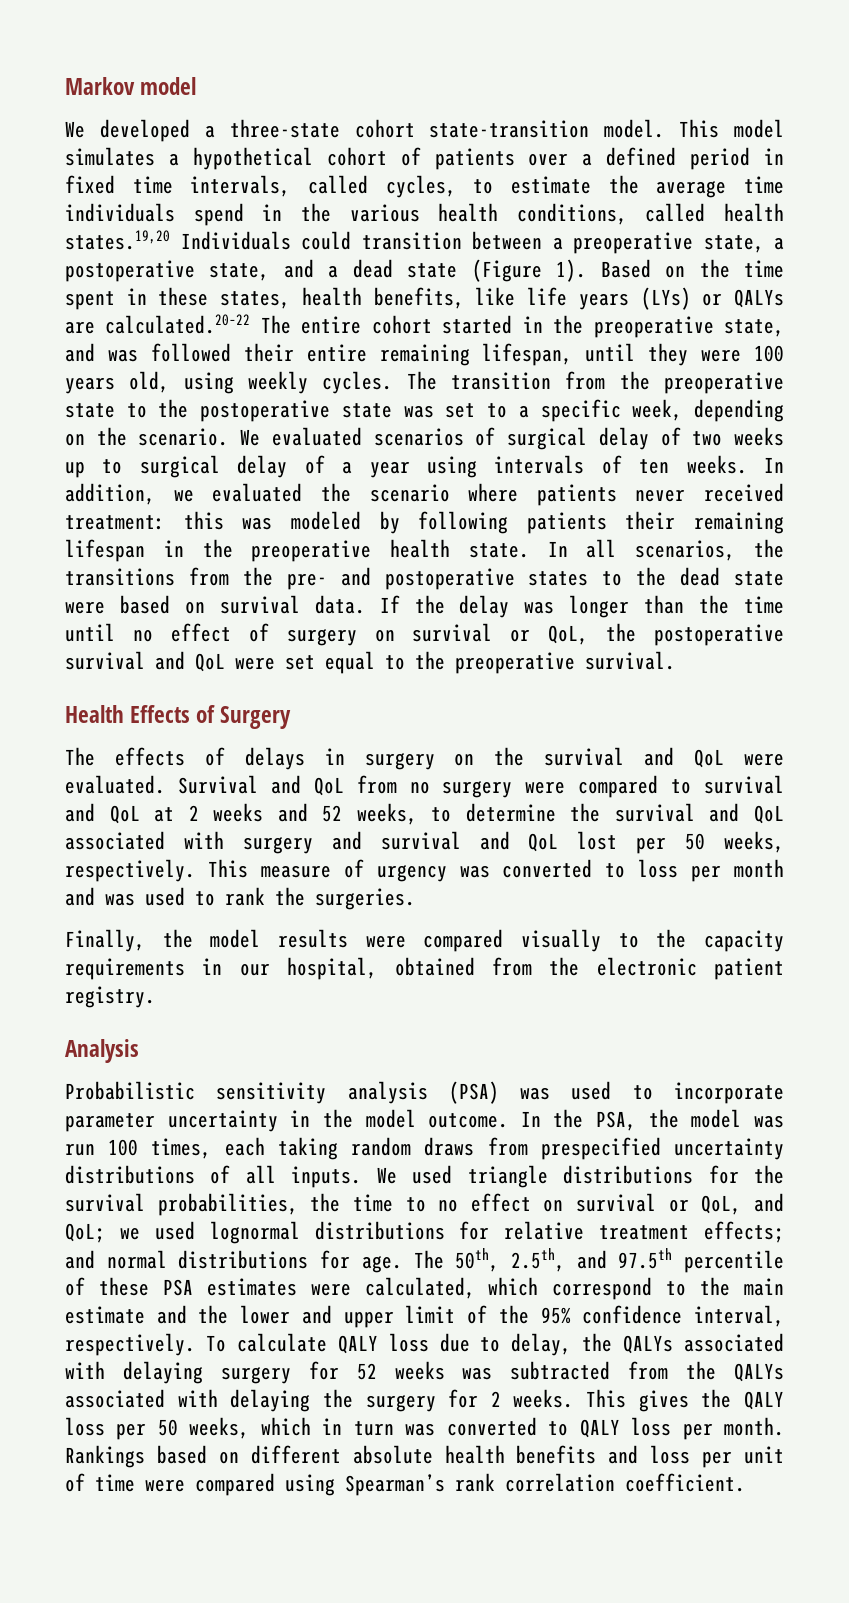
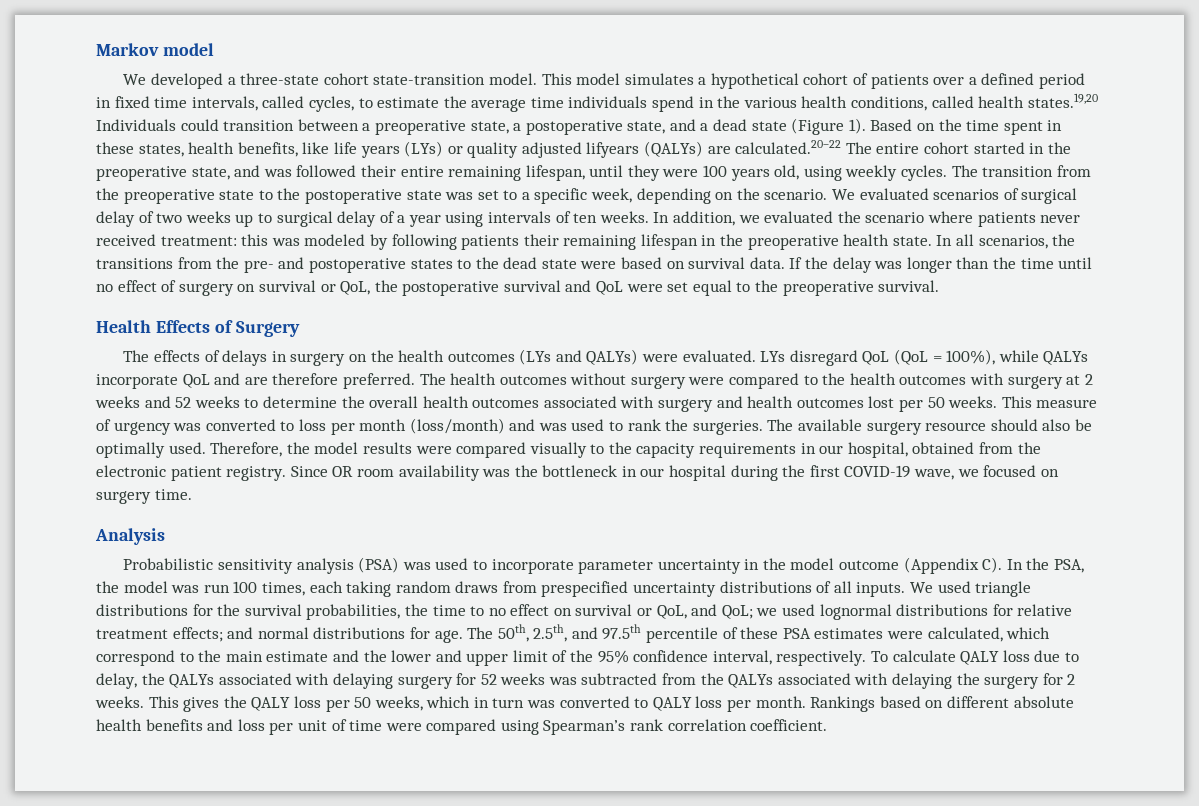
- Based on the time spent in these states, health benefits, like life years (LYs) or QALYs are calculated.20–22 The entire cohort started in the preoperative state, and was followed their entire remaining lifespan, until they were 100 years old, using weekly cycles.
+ Based on the time spent in these states, health benefits, like life years (LYs) or quality adjusted lifyears (QALYs) are calculated.20–22 The entire cohort started in the preoperative state, and was followed their entire remaining lifespan, until they were 100 years old, using weekly cycles.
- The effects of delays in surgery on the survival and QoL were evaluated. Survival and QoL from no surgery were compared to survival and QoL at 2 weeks and 52 weeks, to determine the survival and QoL associated with surgery and survival and QoL lost per 50 weeks, respectively.
+ The effects of delays in surgery on the health outcomes (LYs and QALYs) were evaluated. LYs disregard QoL (QoL = 100%), while QALYs incorporate QoL and are therefore preferred. The health outcomes without surgery were compared to the health outcomes with surgery at 2 weeks and 52 weeks to determine the overall health outcomes associated with surgery and health outcomes lost per 50 weeks.
- This measure of urgency was converted to loss per month and was used to rank the surgeries.
- Finally, the model results were compared visually to the capacity requirements in our hospital, obtained from the electronic patient registry.
+ This measure of urgency was converted to loss per month (loss/month) and was used to rank the surgeries. The available surgery resource should also be optimally used. Therefore, the model results were compared visually to the capacity requirements in our hospital, obtained from the electronic patient registry. Since OR room availability was the bottleneck in our hospital during the first COVID-19 wave, we focused on surgery time.
- Probabilistic sensitivity analysis (PSA) was used to incorporate parameter uncertainty in the model outcome. In the PSA, the model was run 100 times, each taking random draws from prespecified uncertainty distributions of all inputs.
+ Probabilistic sensitivity analysis (PSA) was used to incorporate parameter uncertainty in the model outcome (Appendix C). In the PSA, the model was run 100 times, each taking random draws from prespecified uncertainty distributions of all inputs.

